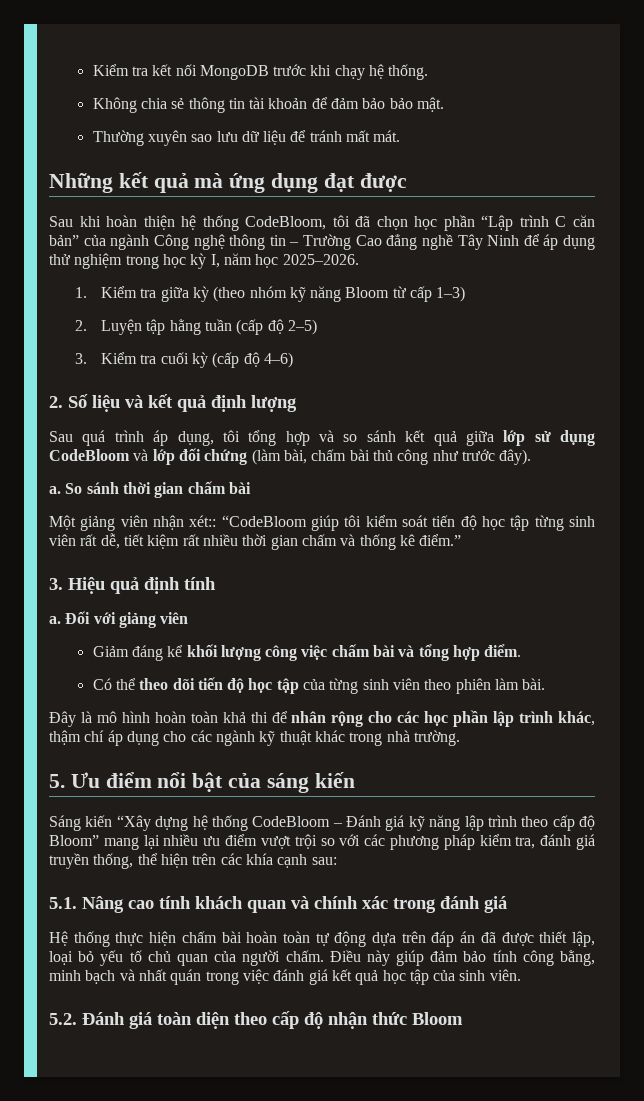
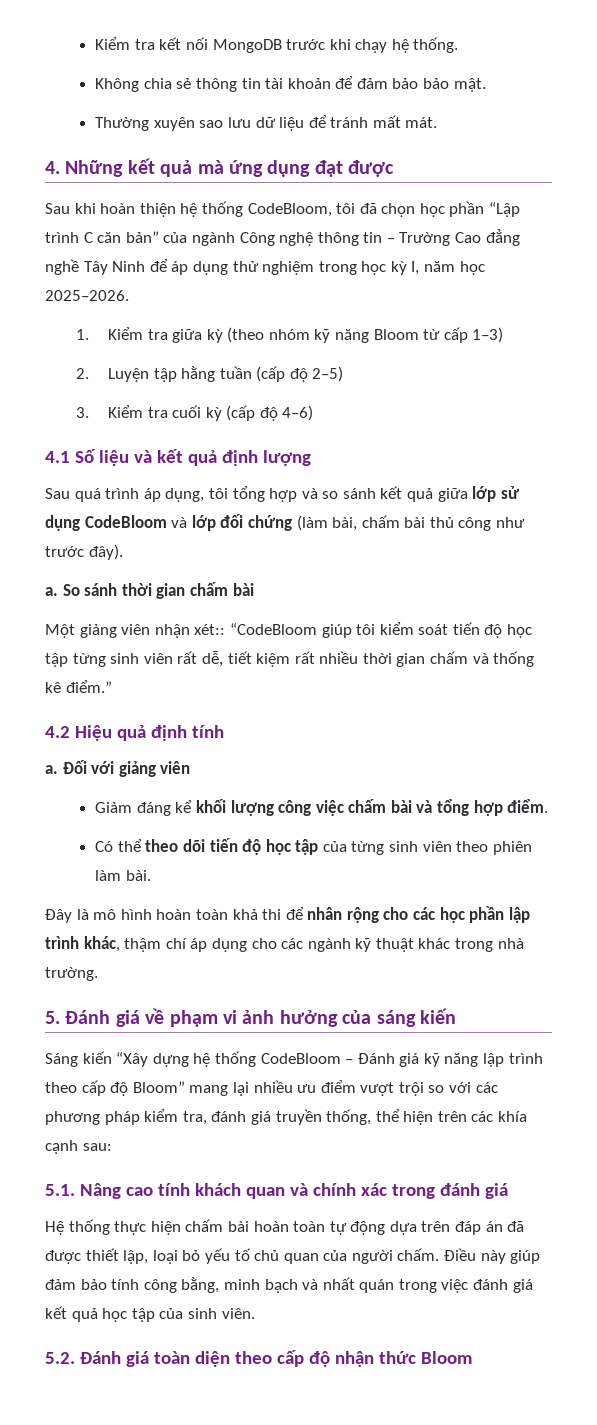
- Những kết quả mà ứng dụng đạt được
+ 4. Những kết quả mà ứng dụng đạt được
- 2. Số liệu và kết quả định lượng
+ 4.1 Số liệu và kết quả định lượng
- 3. Hiệu quả định tính
+ 4.2 Hiệu quả định tính
- 5. Ưu điểm nổi bật của sáng kiến
+ 5. Đánh giá về phạm vi ảnh hưởng của sáng kiến

